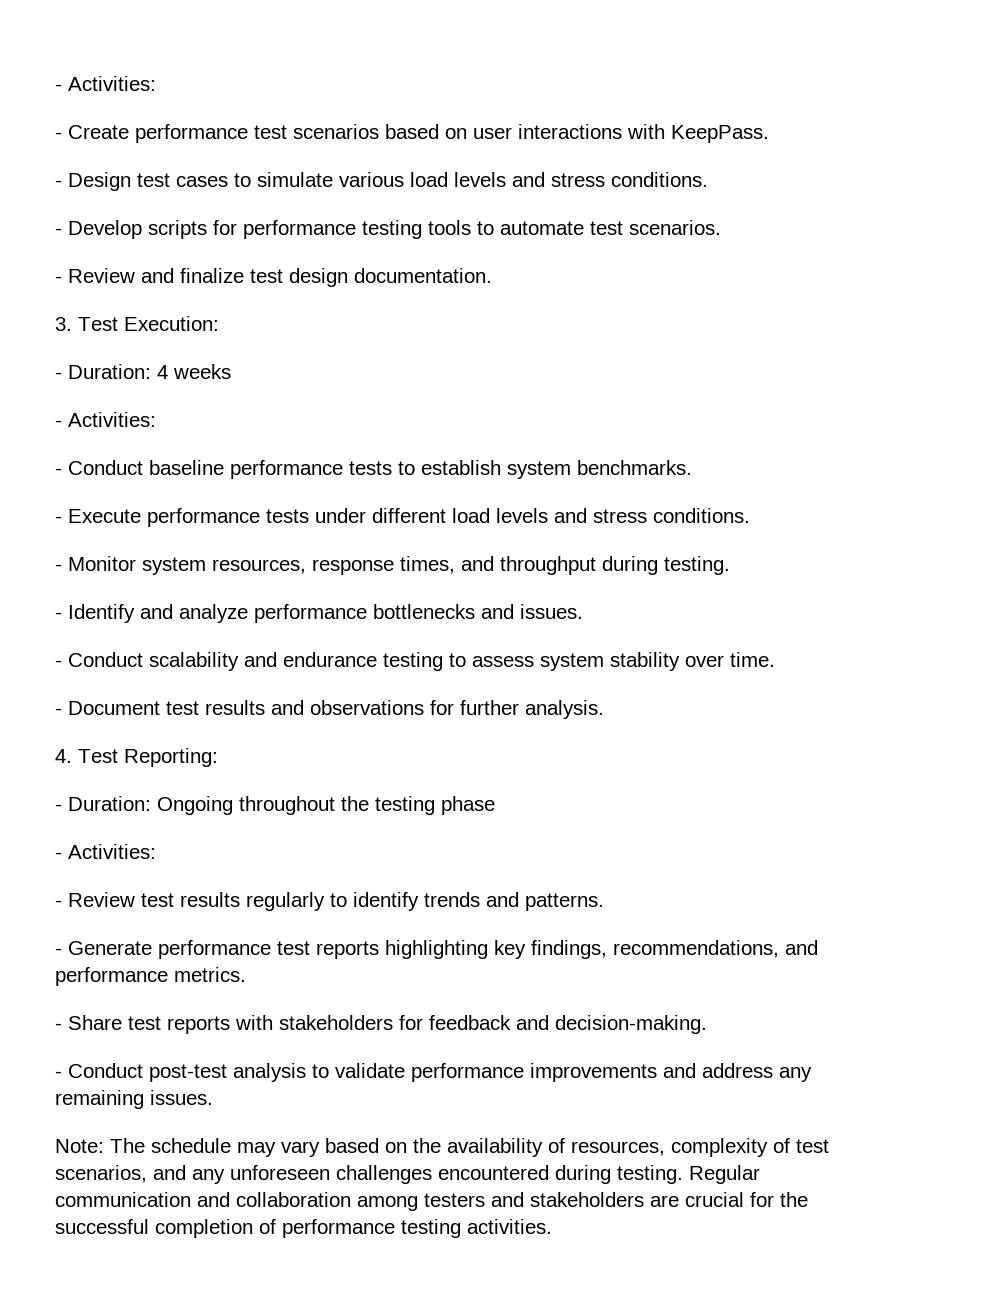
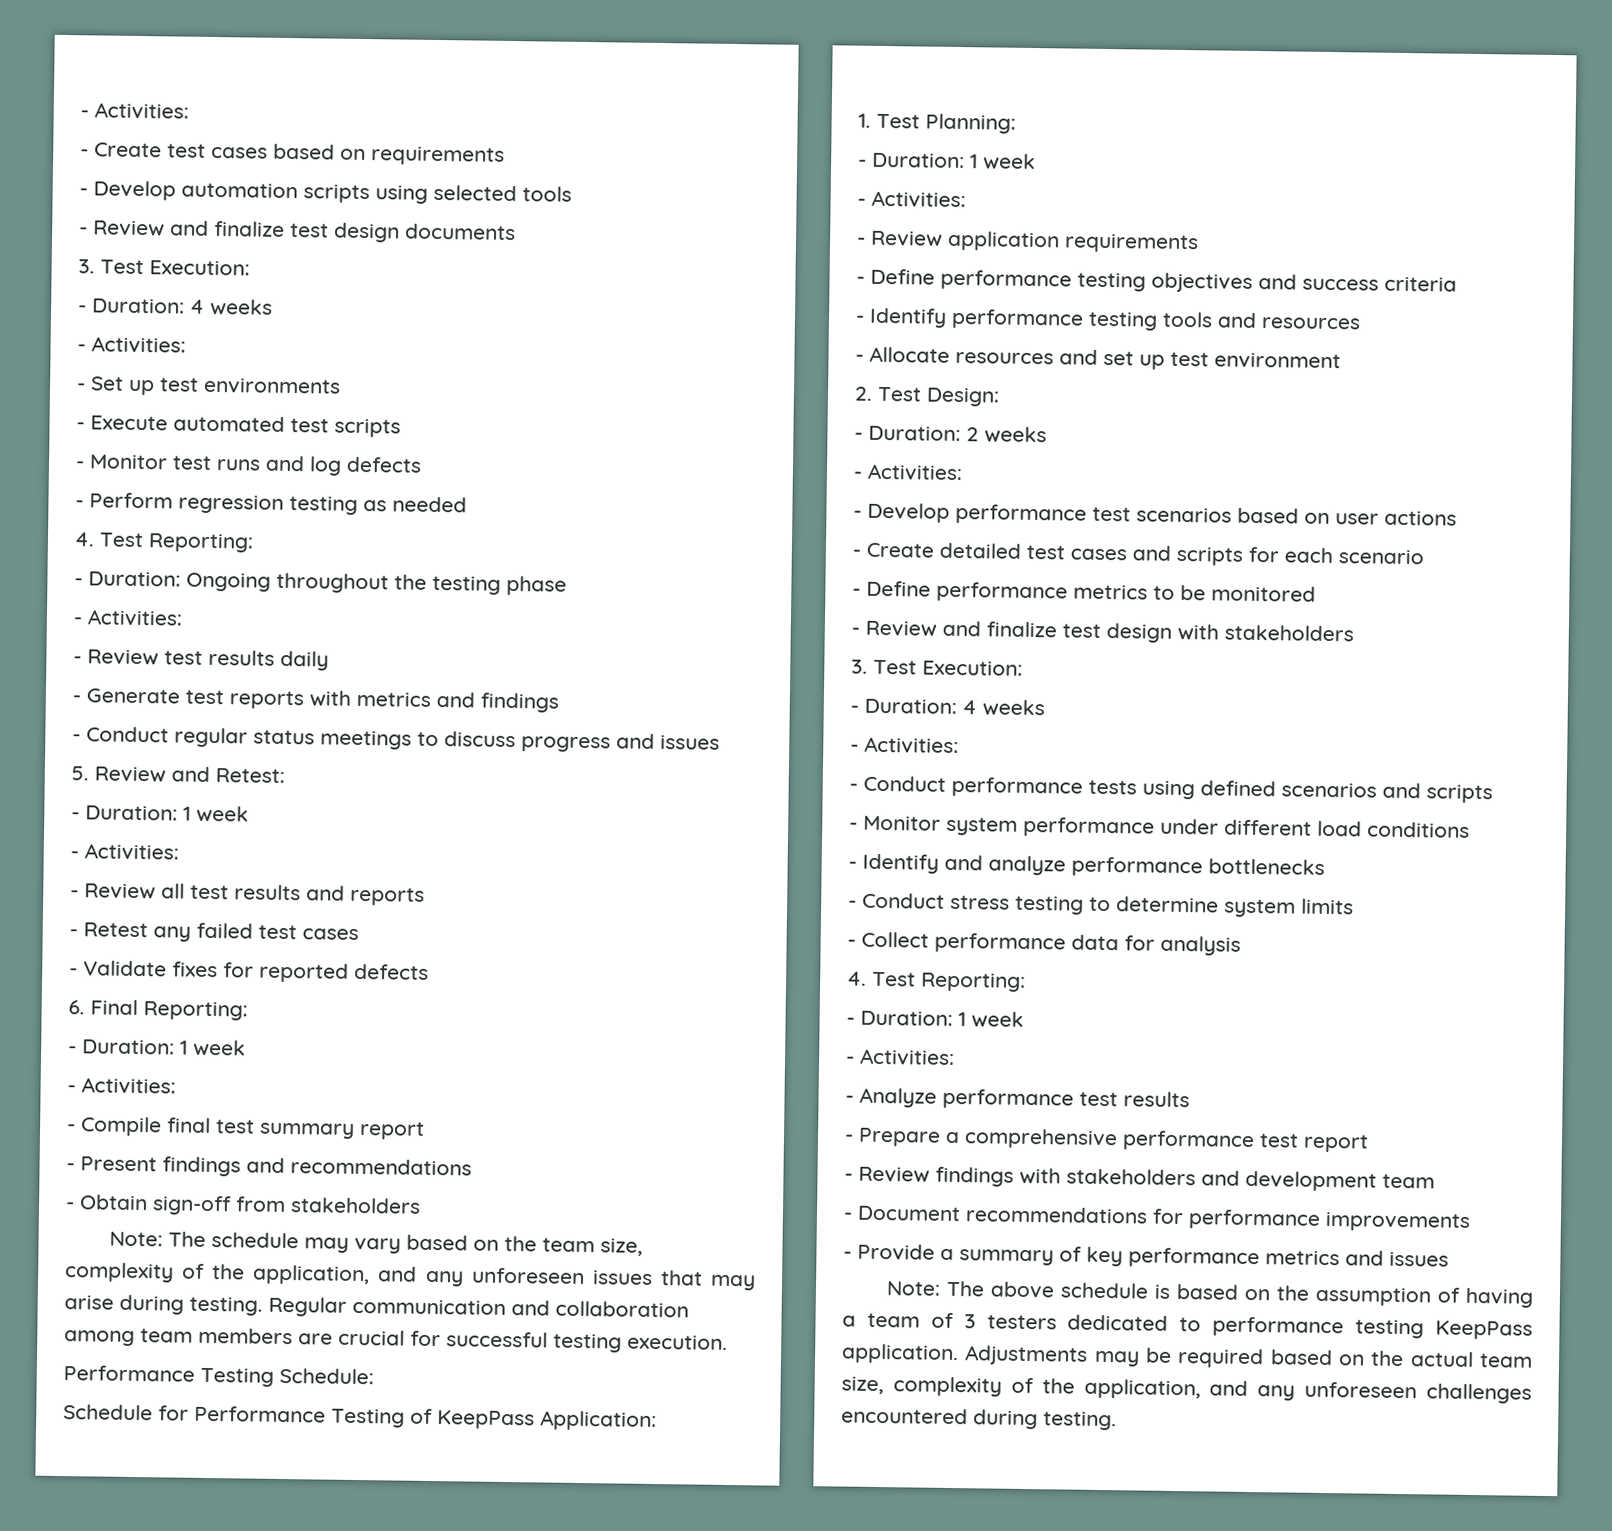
- - Create performance test scenarios based on user interactions with KeepPass.
- - Design test cases to simulate various load levels and stress conditions.
- - Develop scripts for performance testing tools to automate test scenarios.
- - Review and finalize test design documentation.
+ - Create test cases based on requirements
+ - Develop automation scripts using selected tools
+ - Review and finalize test design documents
- - Conduct baseline performance tests to establish system benchmarks.
- - Execute performance tests under different load levels and stress conditions.
- - Monitor system resources, response times, and throughput during testing.
- - Identify and analyze performance bottlenecks and issues.
- - Conduct scalability and endurance testing to assess system stability over time.
- - Document test results and observations for further analysis.
+ - Set up test environments
+ - Execute automated test scripts
+ - Monitor test runs and log defects
+ - Perform regression testing as needed
- - Review test results regularly to identify trends and patterns.
- - Generate performance test reports highlighting key findings, recommendations, and performance metrics.
- - Share test reports with stakeholders for feedback and decision-making.
- - Conduct post-test analysis to validate performance improvements and address any remaining issues.
+ - Review test results daily
+ - Generate test reports with metrics and findings
+ - Conduct regular status meetings to discuss progress and issues
+ 5. Review and Retest:
+ - Duration: 1 week
+ - Activities:
+ - Review all test results and reports
+ - Retest any failed test cases
+ - Validate fixes for reported defects
+ 6. Final Reporting:
+ - Duration: 1 week
+ - Activities:
+ - Compile final test summary report
+ - Present findings and recommendations
+ - Obtain sign-off from stakeholders
- Note: The schedule may vary based on the availability of resources, complexity of test scenarios, and any unforeseen challenges encountered during testing. Regular communication and collaboration among testers and stakeholders are crucial for the successful completion of performance testing activities.
+ Note: The schedule may vary based on the team size, complexity of the application, and any unforeseen issues that may arise during testing. Regular communication and collaboration among team members are crucial for successful testing execution.
+ Performance Testing Schedule:
+ Schedule for Performance Testing of KeepPass Application:
+ 1. Test Planning:
+ - Duration: 1 week
+ - Activities:
+ - Review application requirements
+ - Define performance testing objectives and success criteria
+ - Identify performance testing tools and resources
+ - Allocate resources and set up test environment
+ 2. Test Design:
+ - Duration: 2 weeks
+ - Activities:
+ - Develop performance test scenarios based on user actions
+ - Create detailed test cases and scripts for each scenario
+ - Define performance metrics to be monitored
+ - Review and finalize test design with stakeholders
+ 3. Test Execution:
+ - Duration: 4 weeks
+ - Activities:
+ - Conduct performance tests using defined scenarios and scripts
+ - Monitor system performance under different load conditions
+ - Identify and analyze performance bottlenecks
+ - Conduct stress testing to determine system limits
+ - Collect performance data for analysis
+ 4. Test Reporting:
+ - Duration: 1 week
+ - Activities:
+ - Analyze performance test results
+ - Prepare a comprehensive performance test report
+ - Review findings with stakeholders and development team
+ - Document recommendations for performance improvements
+ - Provide a summary of key performance metrics and issues
+ Note: The above schedule is based on the assumption of having a team of 3 testers dedicated to performance testing KeepPass application. Adjustments may be required based on the actual team size, complexity of the application, and any unforeseen challenges encountered during testing.

